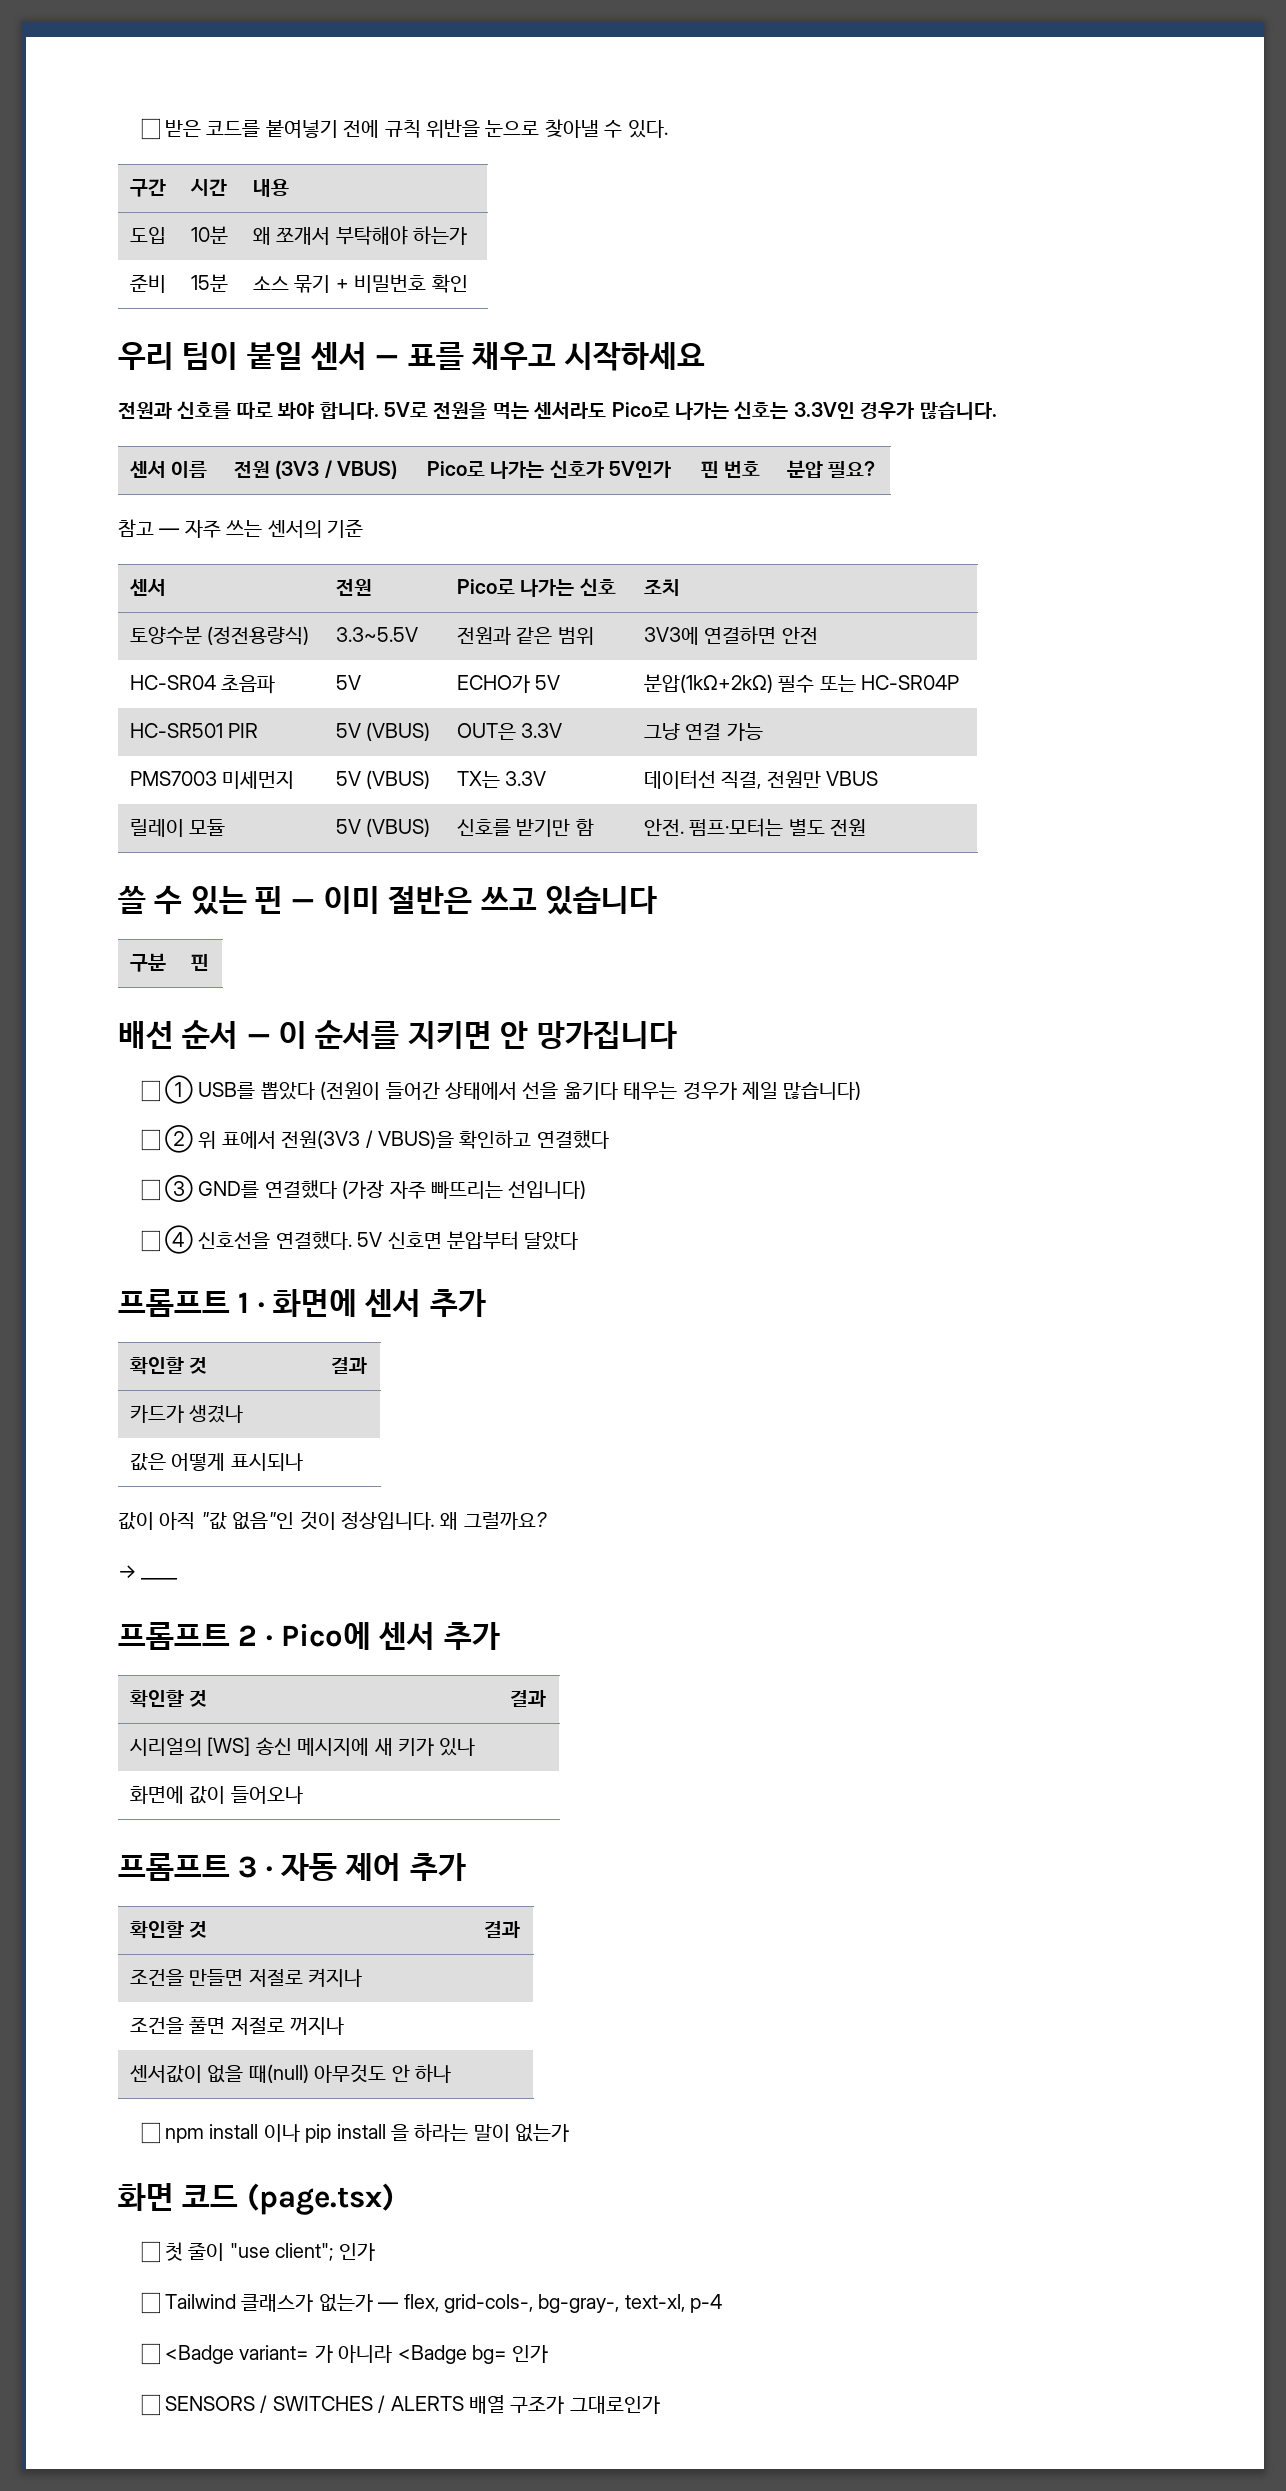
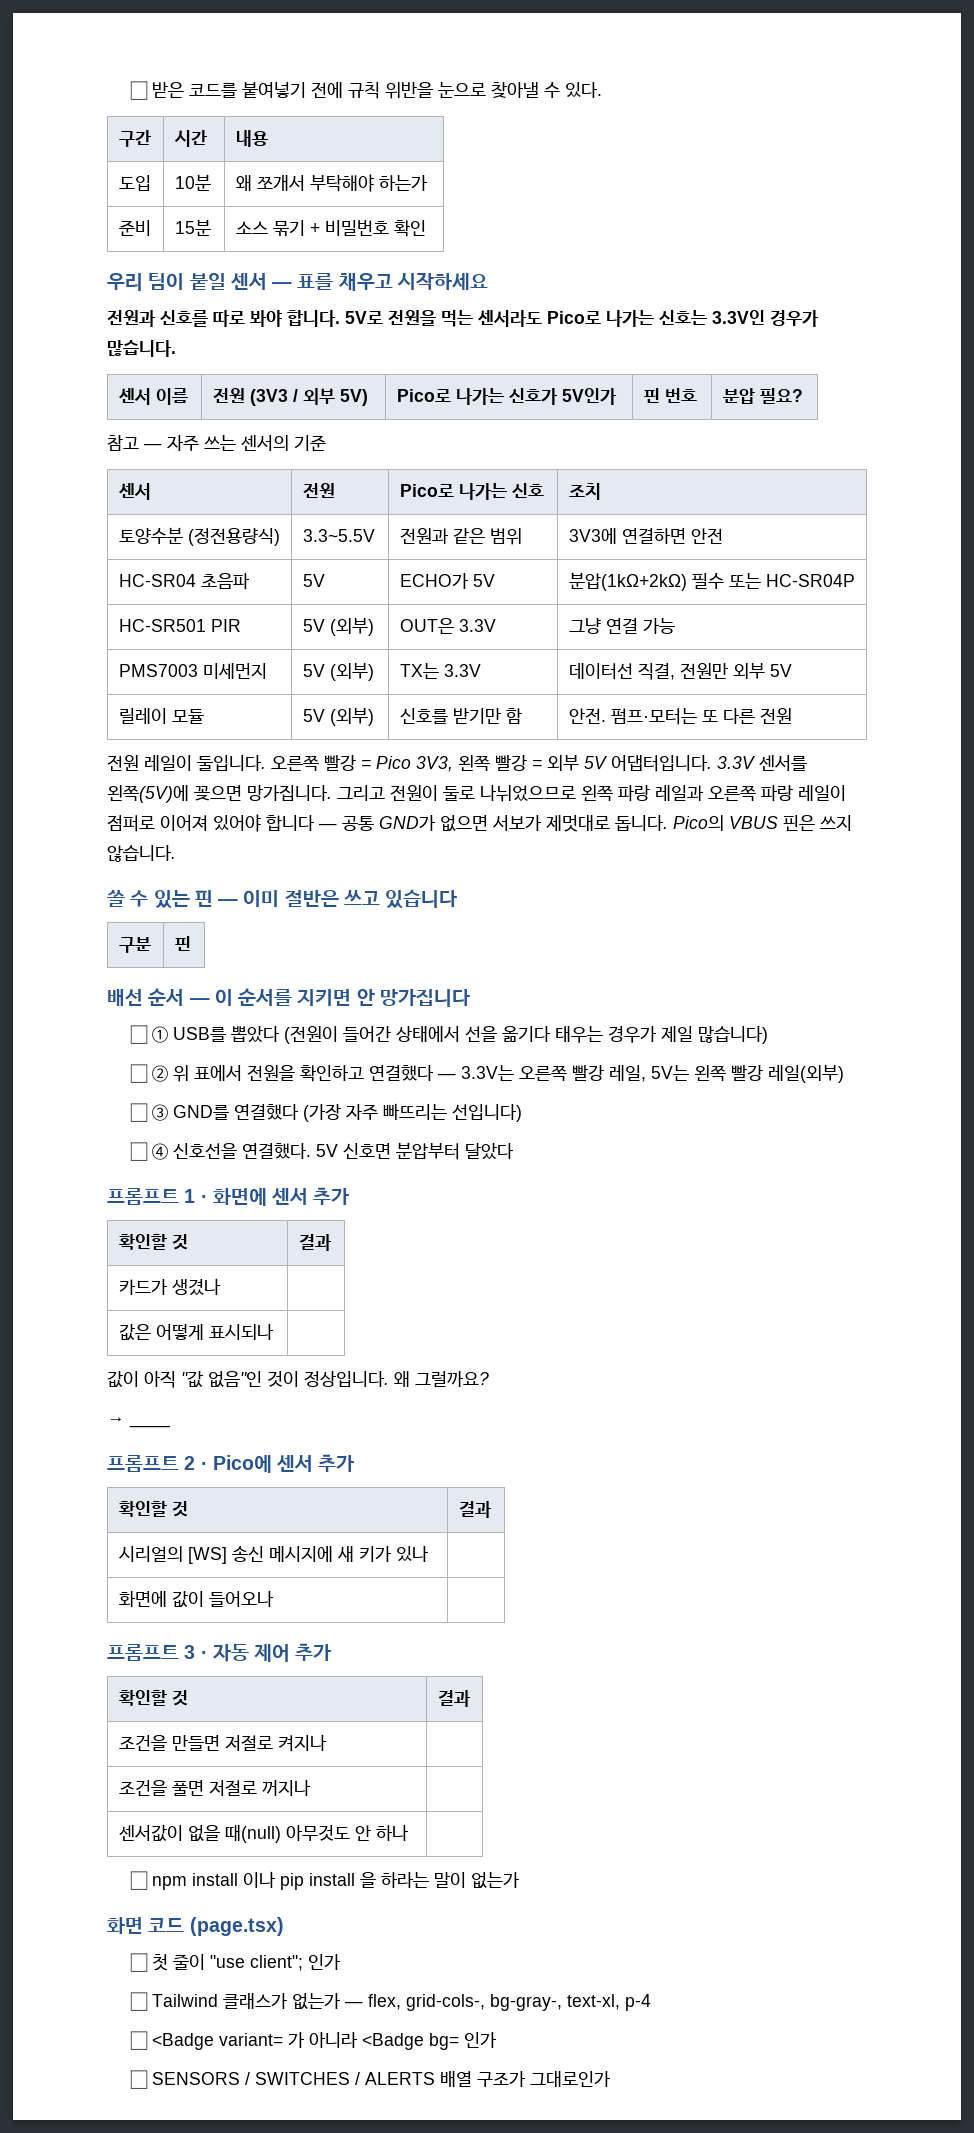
- 센서 이름 | 전원 (3V3 / VBUS) | Pico로 나가는 신호가 5V인가 | 핀 번호 | 분압 필요?
+ 센서 이름 | 전원 (3V3 / 외부 5V) | Pico로 나가는 신호가 5V인가 | 핀 번호 | 분압 필요?
- HC-SR501 PIR | 5V (VBUS) | OUT은 3.3V | 그냥 연결 가능
+ HC-SR501 PIR | 5V (외부) | OUT은 3.3V | 그냥 연결 가능
- PMS7003 미세먼지 | 5V (VBUS) | TX는 3.3V | 데이터선 직결, 전원만 VBUS
+ PMS7003 미세먼지 | 5V (외부) | TX는 3.3V | 데이터선 직결, 전원만 외부 5V
- 릴레이 모듈 | 5V (VBUS) | 신호를 받기만 함 | 안전. 펌프·모터는 별도 전원
+ 릴레이 모듈 | 5V (외부) | 신호를 받기만 함 | 안전. 펌프·모터는 또 다른 전원
+ 전원 레일이 둘입니다. 오른쪽 빨강 = Pico 3V3, 왼쪽 빨강 = 외부 5V 어댑터입니다. 3.3V 센서를 왼쪽(5V)에 꽂으면 망가집니다. 그리고 전원이 둘로 나뉘었으므로 왼쪽 파랑 레일과 오른쪽 파랑 레일이 점퍼로 이어져 있어야 합니다 — 공통 GND가 없으면 서보가 제멋대로 돕니다. Pico의 VBUS 핀은 쓰지 않습니다.
- ☐ ② 위 표에서 전원(3V3 / VBUS)을 확인하고 연결했다
+ ☐ ② 위 표에서 전원을 확인하고 연결했다 — 3.3V는 오른쪽 빨강 레일, 5V는 왼쪽 빨강 레일(외부)

